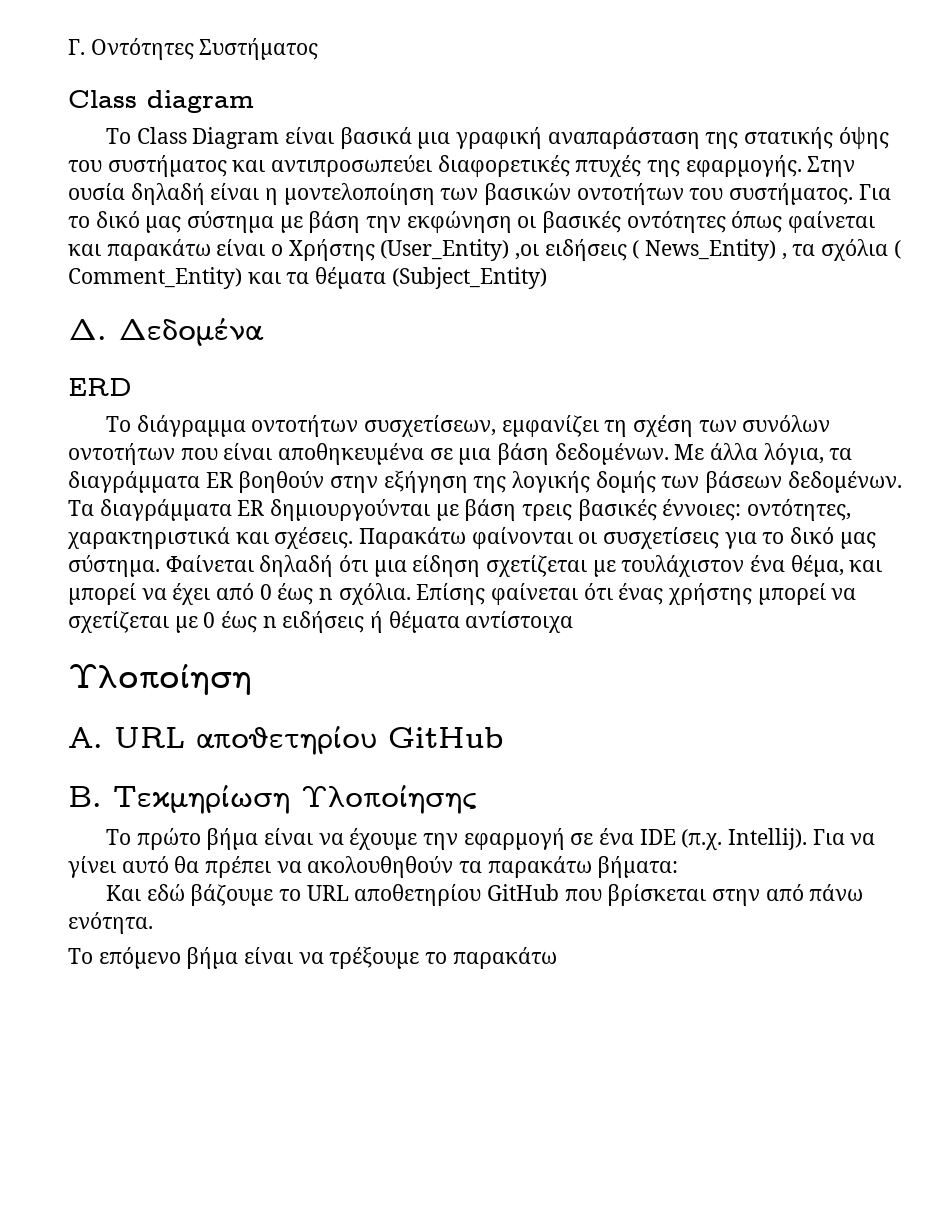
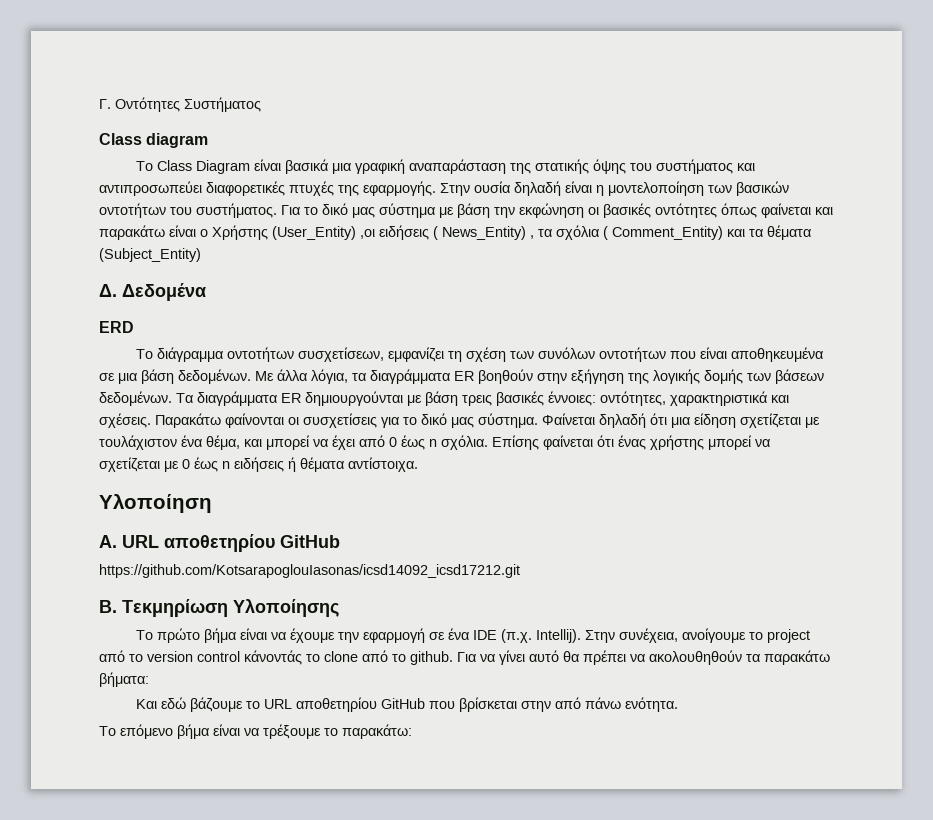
- Επίσης φαίνεται ότι ένας χρήστης μπορεί να σχετίζεται με 0 έως n ειδήσεις ή θέματα αντίστοιχα
+ Επίσης φαίνεται ότι ένας χρήστης μπορεί να σχετίζεται με 0 έως n ειδήσεις ή θέματα αντίστοιχα.
+ https://github.com/KotsarapoglouIasonas/icsd14092_icsd17212.git
+ Στην συνέχεια, ανοίγουμε το project από το version control κάνοντάς το clone από το github.
- Το επόμενο βήμα είναι να τρέξουμε το παρακάτω
+ Το επόμενο βήμα είναι να τρέξουμε το παρακάτω:

